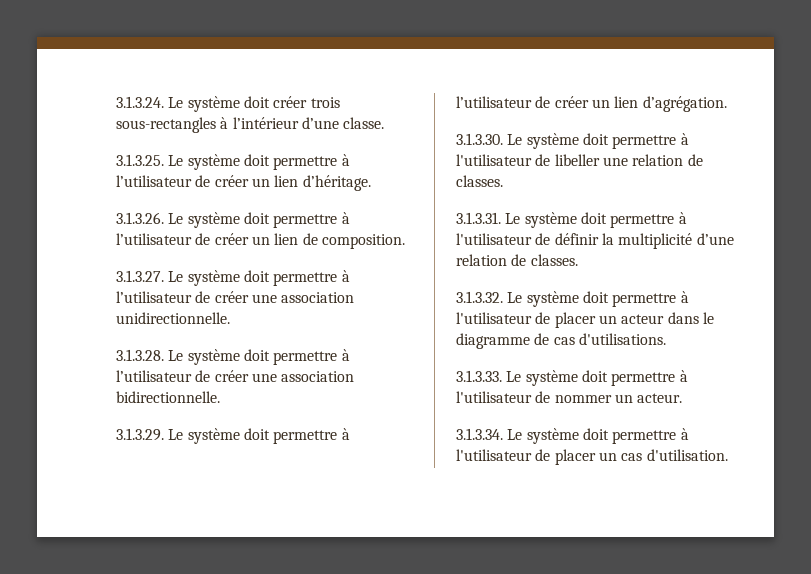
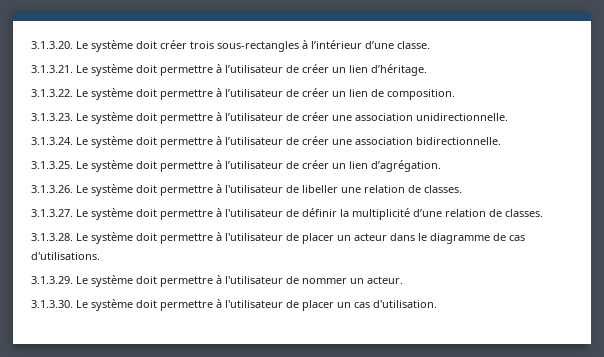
- 3.1.3.24. Le système doit créer trois sous-rectangles à l’intérieur d’une classe.
+ 3.1.3.20. Le système doit créer trois sous-rectangles à l’intérieur d’une classe.
- 3.1.3.25. Le système doit permettre à l’utilisateur de créer un lien d’héritage.
+ 3.1.3.21. Le système doit permettre à l’utilisateur de créer un lien d’héritage.
- 3.1.3.26. Le système doit permettre à l’utilisateur de créer un lien de composition.
+ 3.1.3.22. Le système doit permettre à l’utilisateur de créer un lien de composition.
- 3.1.3.27. Le système doit permettre à l’utilisateur de créer une association unidirectionnelle.
+ 3.1.3.23. Le système doit permettre à l’utilisateur de créer une association unidirectionnelle.
- 3.1.3.28. Le système doit permettre à l’utilisateur de créer une association bidirectionnelle.
+ 3.1.3.24. Le système doit permettre à l’utilisateur de créer une association bidirectionnelle.
- 3.1.3.29. Le système doit permettre à l’utilisateur de créer un lien d’agrégation.
+ 3.1.3.25. Le système doit permettre à l’utilisateur de créer un lien d’agrégation.
- 3.1.3.30. Le système doit permettre à l'utilisateur de libeller une relation de classes.
+ 3.1.3.26. Le système doit permettre à l'utilisateur de libeller une relation de classes.
- 3.1.3.31. Le système doit permettre à l'utilisateur de définir la multiplicité d’une relation de classes.
+ 3.1.3.27. Le système doit permettre à l'utilisateur de définir la multiplicité d’une relation de classes.
- 3.1.3.32. Le système doit permettre à l'utilisateur de placer un acteur dans le diagramme de cas d'utilisations.
+ 3.1.3.28. Le système doit permettre à l'utilisateur de placer un acteur dans le diagramme de cas d'utilisations.
- 3.1.3.33. Le système doit permettre à l'utilisateur de nommer un acteur.
+ 3.1.3.29. Le système doit permettre à l'utilisateur de nommer un acteur.
- 3.1.3.34. Le système doit permettre à l'utilisateur de placer un cas d'utilisation.
+ 3.1.3.30. Le système doit permettre à l'utilisateur de placer un cas d'utilisation.

